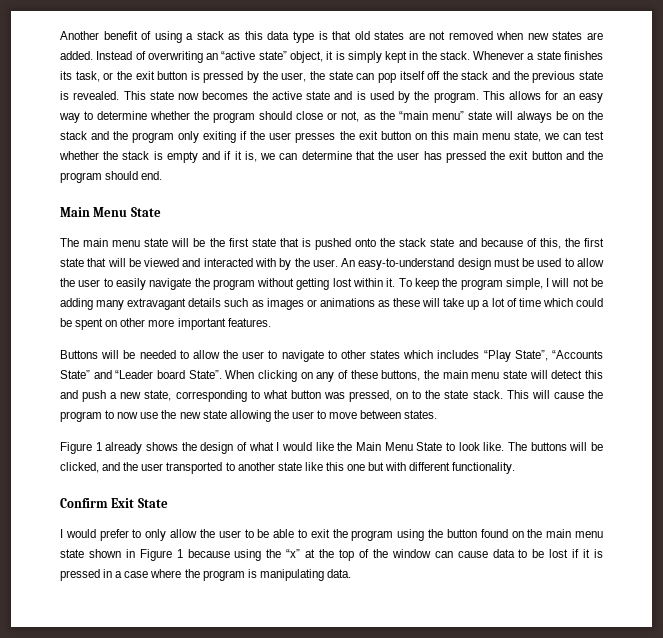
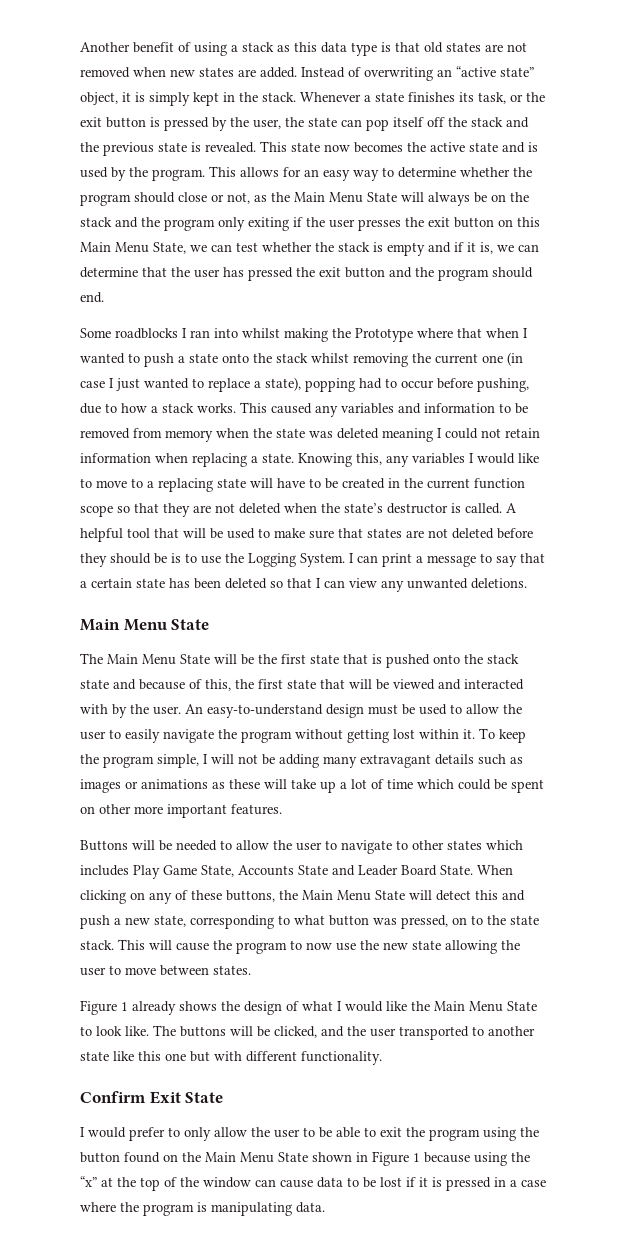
- This allows for an easy way to determine whether the program should close or not, as the “main menu” state will always be on the stack and the program only exiting if the user presses the exit button on this main menu state, we can test whether the stack is empty and if it is, we can determine that the user has pressed the exit button and the program should end.
+ This allows for an easy way to determine whether the program should close or not, as the Main Menu State will always be on the stack and the program only exiting if the user presses the exit button on this Main Menu State, we can test whether the stack is empty and if it is, we can determine that the user has pressed the exit button and the program should end.
+ Some roadblocks I ran into whilst making the Prototype where that when I wanted to push a state onto the stack whilst removing the current one (in case I just wanted to replace a state), popping had to occur before pushing, due to how a stack works. This caused any variables and information to be removed from memory when the state was deleted meaning I could not retain information when replacing a state. Knowing this, any variables I would like to move to a replacing state will have to be created in the current function scope so that they are not deleted when the state’s destructor is called. A helpful tool that will be used to make sure that states are not deleted before they should be is to use the Logging System. I can print a message to say that a certain state has been deleted so that I can view any unwanted deletions.
- The main menu state will be the first state that is pushed onto the stack state and because of this, the first state that will be viewed and interacted with by the user.
+ The Main Menu State will be the first state that is pushed onto the stack state and because of this, the first state that will be viewed and interacted with by the user.
- Buttons will be needed to allow the user to navigate to other states which includes “Play State”, “Accounts State” and “Leader board State”.
+ Buttons will be needed to allow the user to navigate to other states which includes Play Game State, Accounts State and Leader Board State.
- When clicking on any of these buttons, the main menu state will detect this and push a new state, corresponding to what button was pressed, on to the state stack.
+ When clicking on any of these buttons, the Main Menu State will detect this and push a new state, corresponding to what button was pressed, on to the state stack.
- I would prefer to only allow the user to be able to exit the program using the button found on the main menu state shown in Figure 1 because using the “x” at the top of the window can cause data to be lost if it is pressed in a case where the program is manipulating data.
+ I would prefer to only allow the user to be able to exit the program using the button found on the Main Menu State shown in Figure 1 because using the “x” at the top of the window can cause data to be lost if it is pressed in a case where the program is manipulating data.

